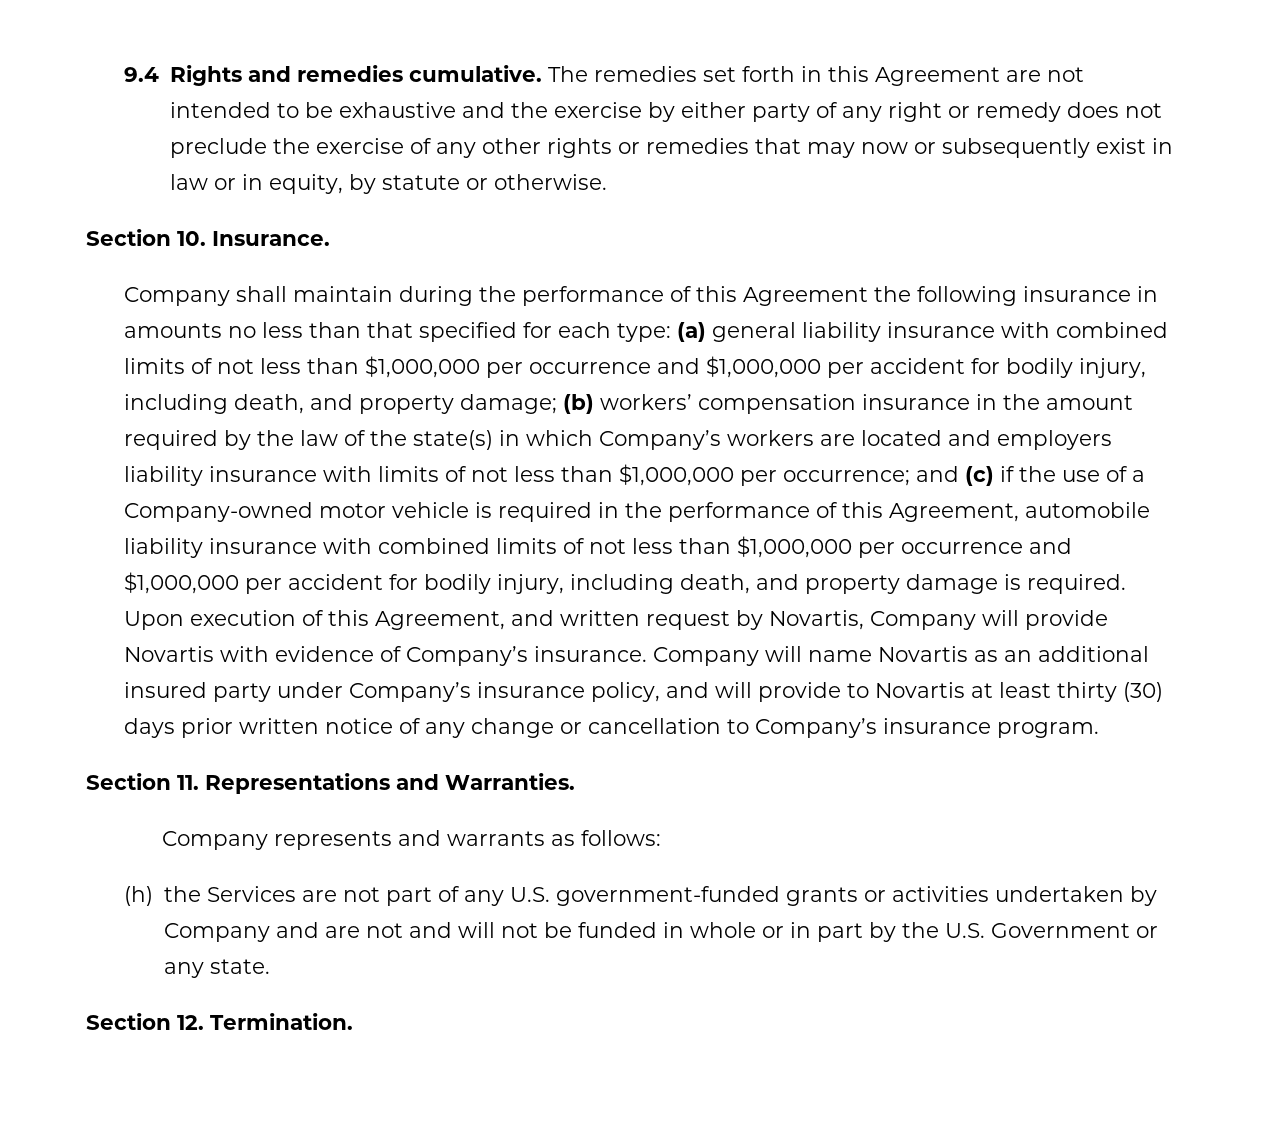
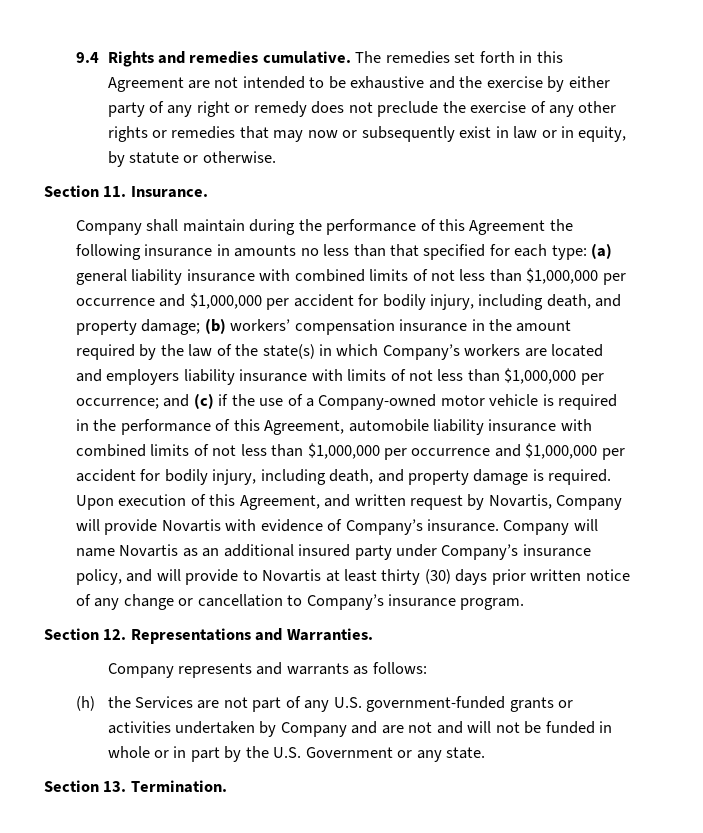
- Section 10. Insurance.
+ Section 11. Insurance.
- Section 11. Representations and Warranties.
+ Section 12. Representations and Warranties.
- Section 12. Termination.
+ Section 13. Termination.

